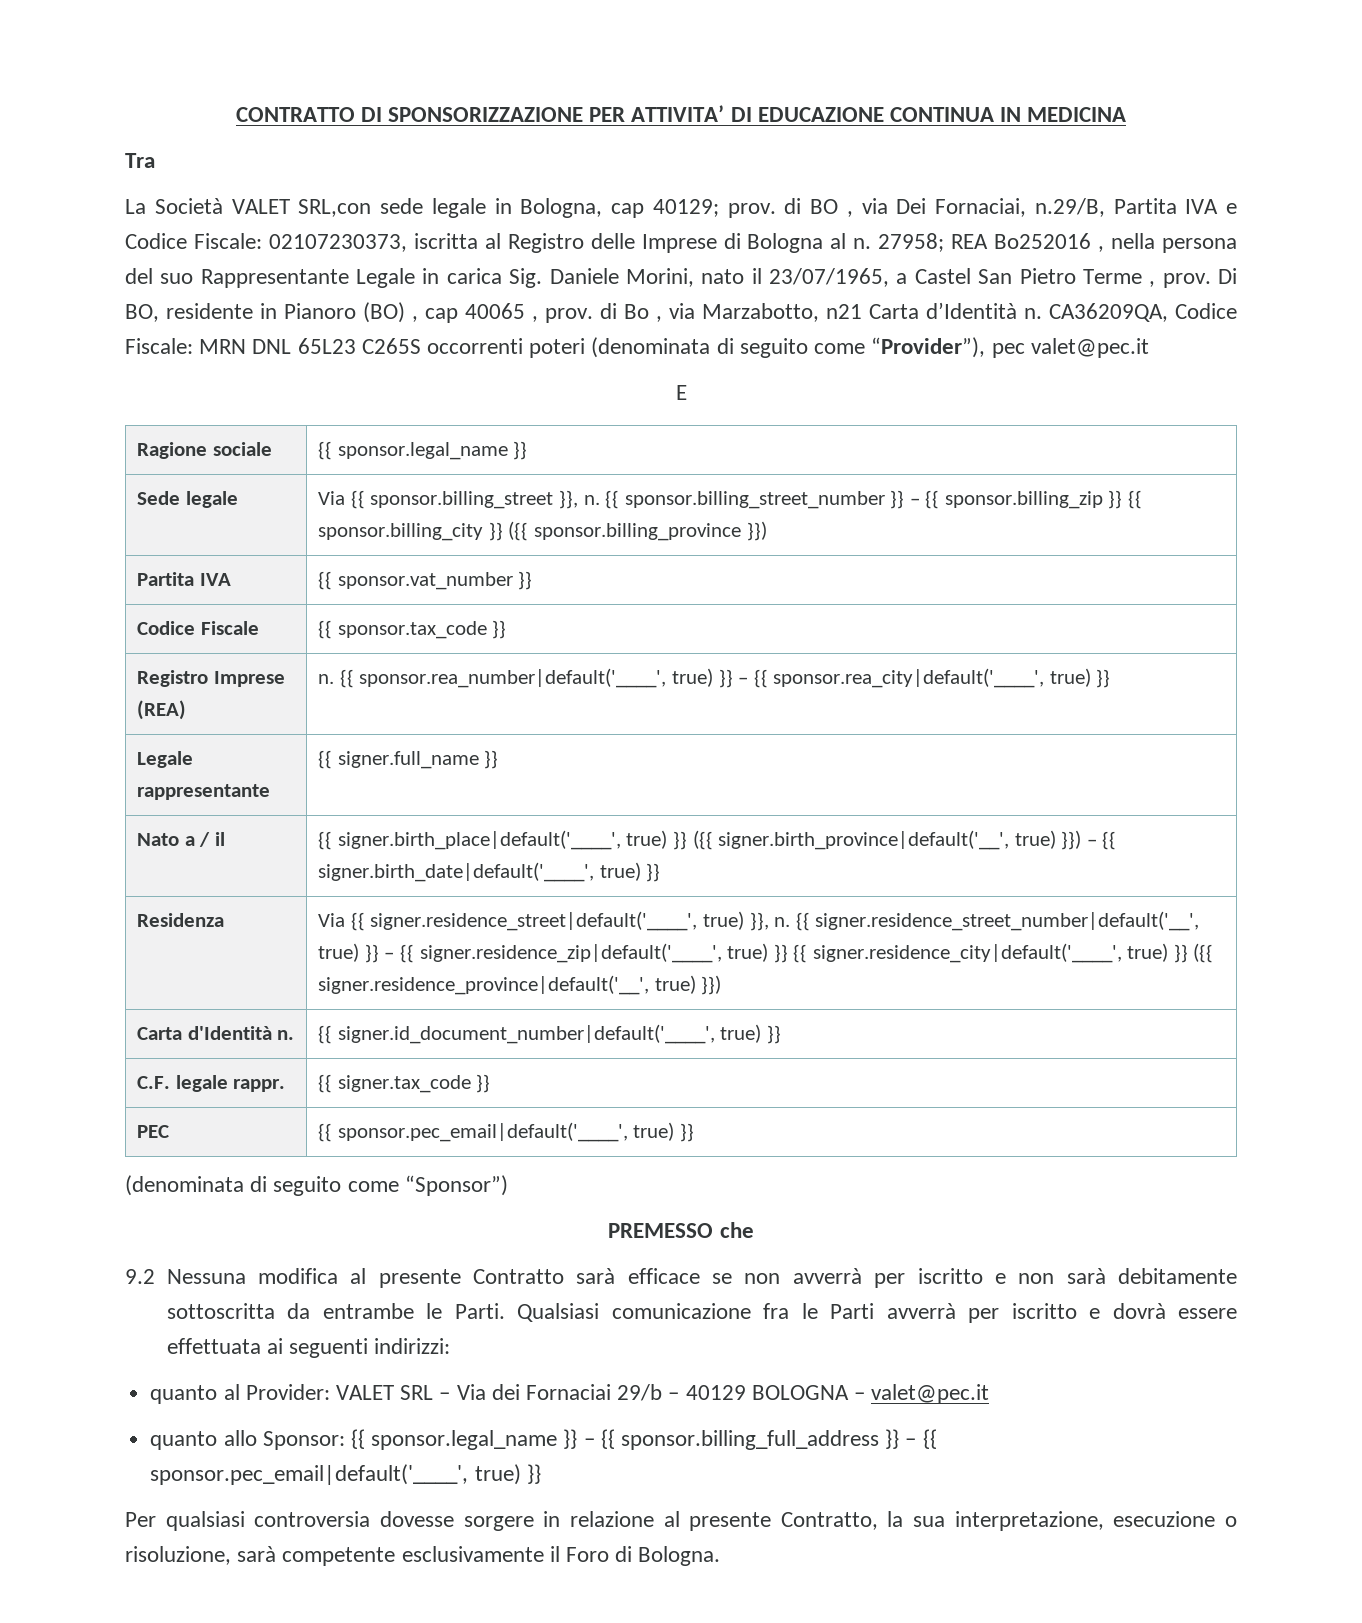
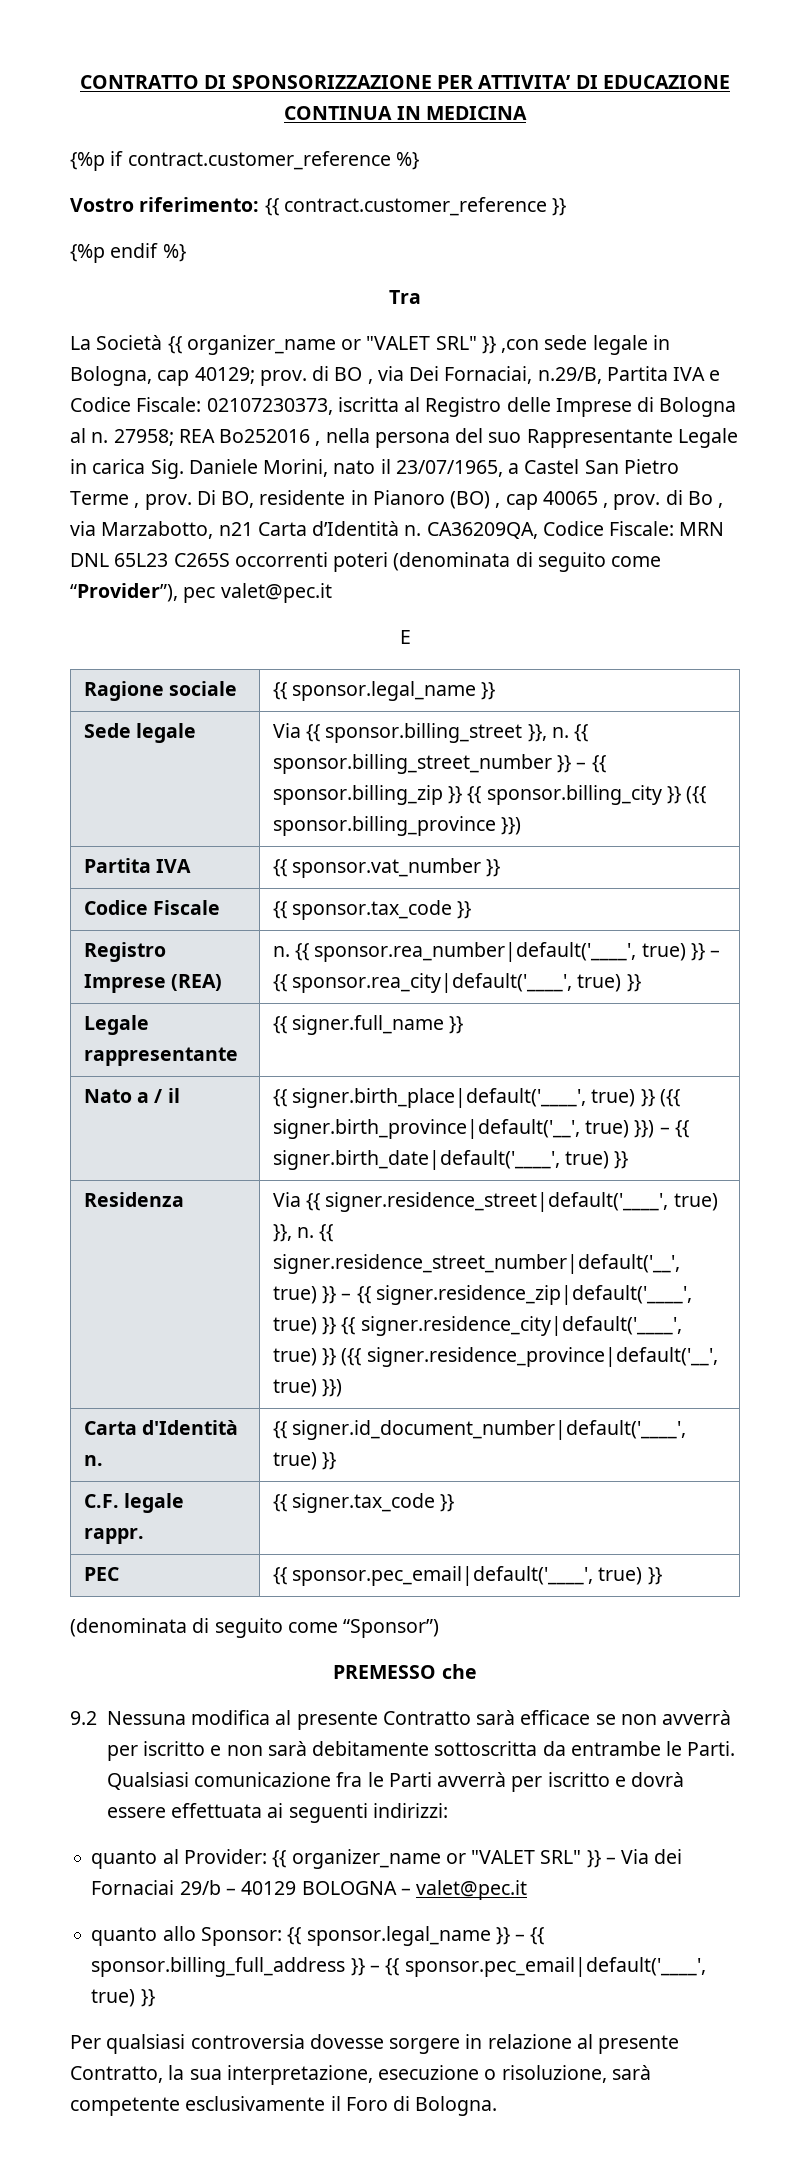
+ {%p if contract.customer_reference %}
+ Vostro riferimento: {{ contract.customer_reference }}
+ {%p endif %}
  Tra
- La Società VALET SRL,con sede legale in Bologna, cap 40129; prov. di BO , via Dei Fornaciai, n.29/B, Partita IVA e Codice Fiscale: 02107230373, iscritta al Registro delle Imprese di Bologna al n.
+ La Società {{ organizer_name or "VALET SRL" }} ,con sede legale in Bologna, cap 40129; prov. di BO , via Dei Fornaciai, n.29/B, Partita IVA e Codice Fiscale: 02107230373, iscritta al Registro delle Imprese di Bologna al n.
- quanto al Provider: VALET SRL – Via dei Fornaciai 29/b – 40129 BOLOGNA – valet@pec.it
+ quanto al Provider: {{ organizer_name or "VALET SRL" }} – Via dei Fornaciai 29/b – 40129 BOLOGNA – valet@pec.it

